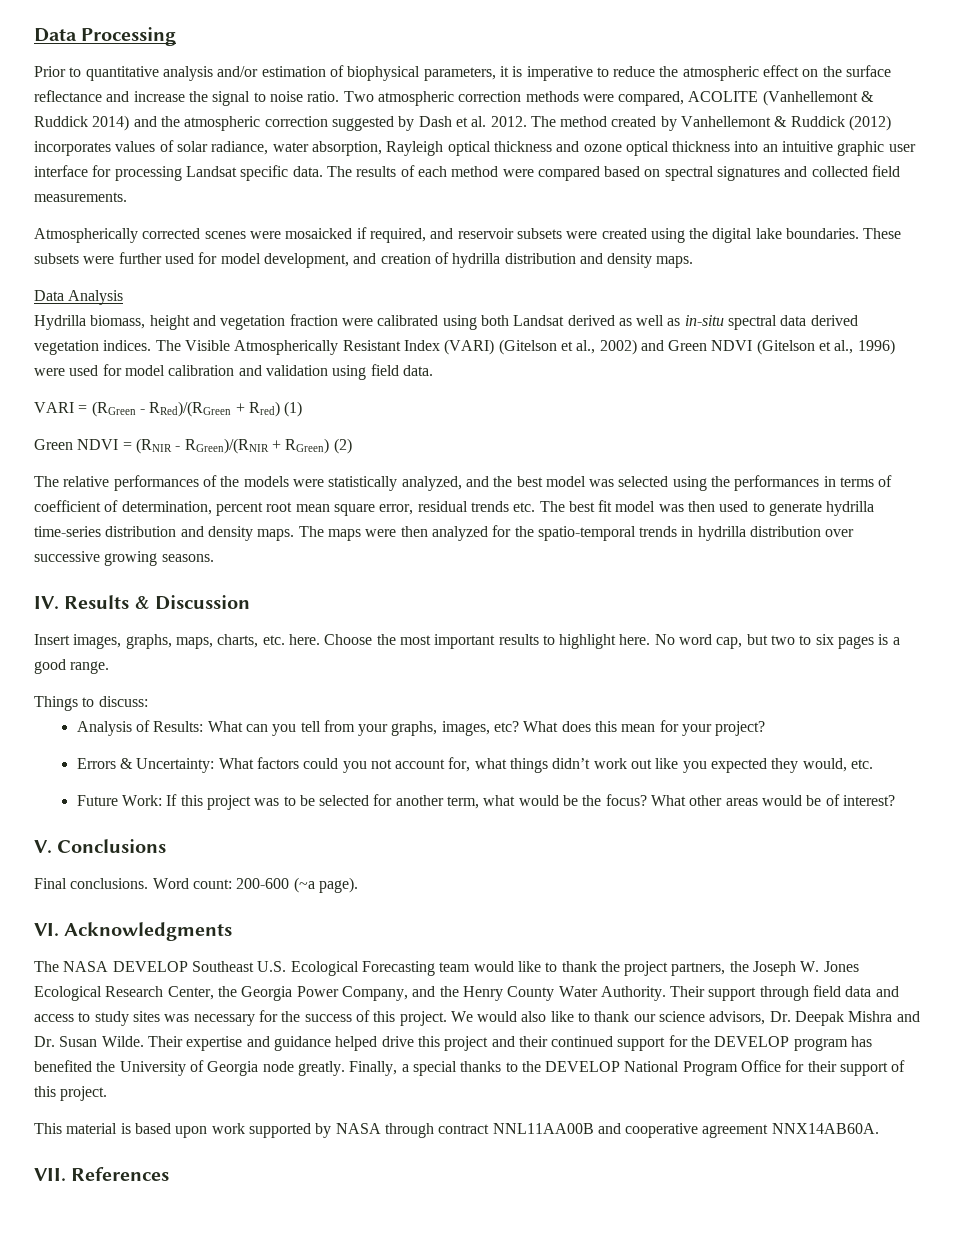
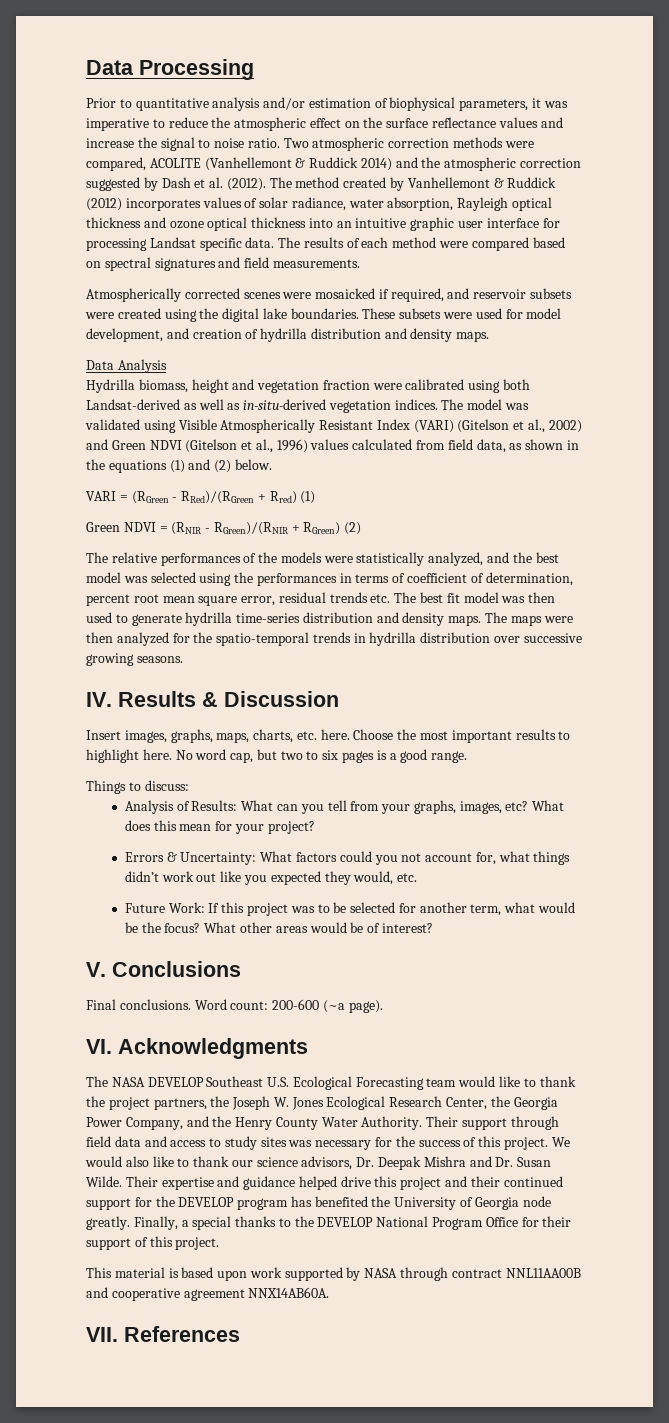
- Prior to quantitative analysis and/or estimation of biophysical parameters, it is imperative to reduce the atmospheric effect on the surface reflectance and increase the signal to noise ratio.
+ Prior to quantitative analysis and/or estimation of biophysical parameters, it was imperative to reduce the atmospheric effect on the surface reflectance values and increase the signal to noise ratio.
- Two atmospheric correction methods were compared, ACOLITE (Vanhellemont & Ruddick 2014) and the atmospheric correction suggested by Dash et al. 2012.
+ Two atmospheric correction methods were compared, ACOLITE (Vanhellemont & Ruddick 2014) and the atmospheric correction suggested by Dash et al. (2012).
- The results of each method were compared based on spectral signatures and collected field measurements.
+ The results of each method were compared based on spectral signatures and field measurements.
- These subsets were further used for model development, and creation of hydrilla distribution and density maps.
+ These subsets were used for model development, and creation of hydrilla distribution and density maps.
- Hydrilla biomass, height and vegetation fraction were calibrated using both Landsat derived as well as in-situ spectral data derived vegetation indices. The Visible Atmospherically Resistant Index (VARI) (Gitelson et al., 2002) and Green NDVI (Gitelson et al., 1996) were used for model calibration and validation using field data.
+ Hydrilla biomass, height and vegetation fraction were calibrated using both Landsat-derived as well as in-situ-derived vegetation indices. The model was validated using Visible Atmospherically Resistant Index (VARI) (Gitelson et al., 2002) and Green NDVI (Gitelson et al., 1996) values calculated from field data, as shown in the equations (1) and (2) below.

